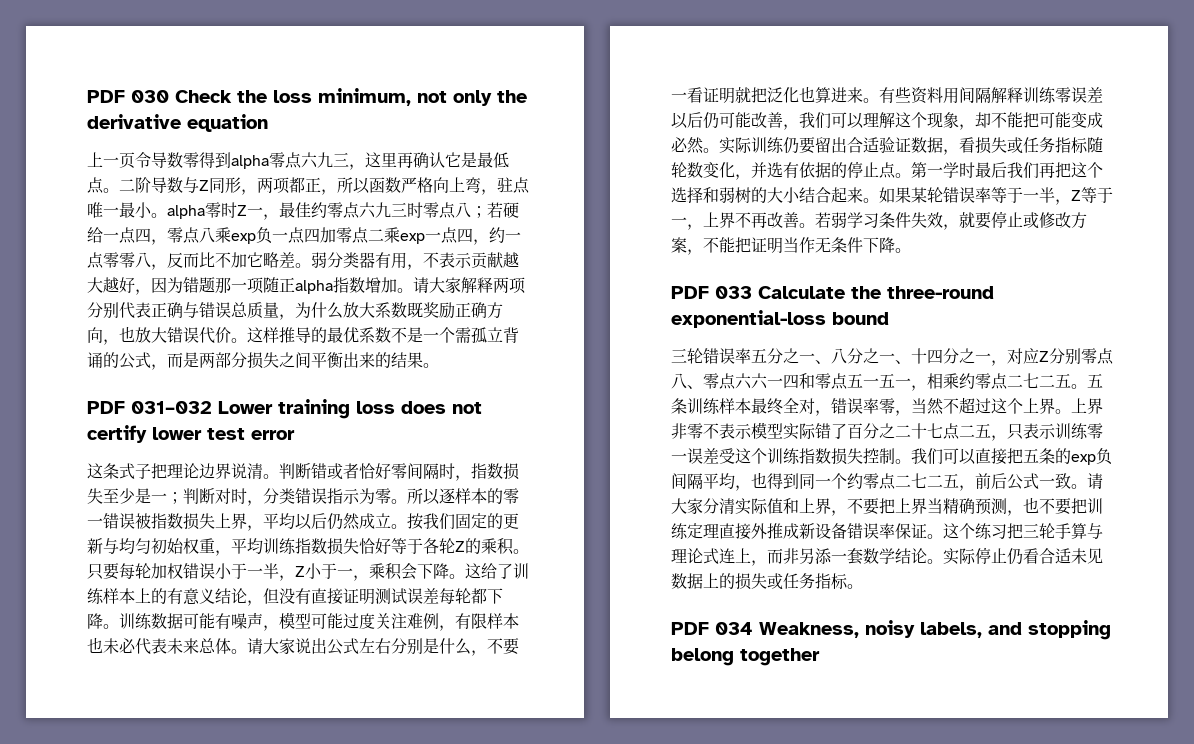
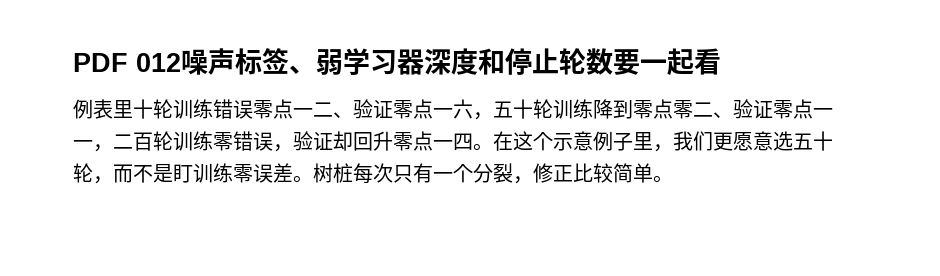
- PDF 030 Check the loss minimum, not only the derivative equation
- 上一页令导数零得到alpha零点六九三，这里再确认它是最低点。二阶导数与Z同形，两项都正，所以函数严格向上弯，驻点唯一最小。alpha零时Z一，最佳约零点六九三时零点八；若硬给一点四，零点八乘exp负一点四加零点二乘exp一点四，约一点零零八，反而比不加它略差。弱分类器有用，不表示贡献越大越好，因为错题那一项随正alpha指数增加。请大家解释两项分别代表正确与错误总质量，为什么放大系数既奖励正确方向，也放大错误代价。这样推导的最优系数不是一个需孤立背诵的公式，而是两部分损失之间平衡出来的结果。
- PDF 031–032 Lower training loss does not certify lower test error
- 这条式子把理论边界说清。判断错或者恰好零间隔时，指数损失至少是一；判断对时，分类错误指示为零。所以逐样本的零一错误被指数损失上界，平均以后仍然成立。按我们固定的更新与均匀初始权重，平均训练指数损失恰好等于各轮Z的乘积。只要每轮加权错误小于一半，Z小于一，乘积会下降。这给了训练样本上的有意义结论，但没有直接证明测试误差每轮都下降。训练数据可能有噪声，模型可能过度关注难例，有限样本也未必代表未来总体。请大家说出公式左右分别是什么，不要一看证明就把泛化也算进来。有些资料用间隔解释训练零误差以后仍可能改善，我们可以理解这个现象，却不能把可能变成必然。实际训练仍要留出合适验证数据，看损失或任务指标随轮数变化，并选有依据的停止点。第一学时最后我们再把这个选择和弱树的大小结合起来。如果某轮错误率等于一半，Z等于一，上界不再改善。若弱学习条件失效，就要停止或修改方案，不能把证明当作无条件下降。
- PDF 033 Calculate the three-round exponential-loss bound
- 三轮错误率五分之一、八分之一、十四分之一，对应Z分别零点八、零点六六一四和零点五一五一，相乘约零点二七二五。五条训练样本最终全对，错误率零，当然不超过这个上界。上界非零不表示模型实际错了百分之二十七点二五，只表示训练零一误差受这个训练指数损失控制。我们可以直接把五条的exp负间隔平均，也得到同一个约零点二七二五，前后公式一致。请大家分清实际值和上界，不要把上界当精确预测，也不要把训练定理直接外推成新设备错误率保证。这个练习把三轮手算与理论式连上，而非另添一套数学结论。实际停止仍看合适未见数据上的损失或任务指标。
- PDF 034 Weakness, noisy labels, and stopping belong together
+ PDF 012噪声标签、弱学习器深度和停止轮数要一起看
+ 例表里十轮训练错误零点一二、验证零点一六，五十轮训练降到零点零二、验证零点一一，二百轮训练零错误，验证却回升零点一四。在这个示意例子里，我们更愿意选五十轮，而不是盯训练零误差。树桩每次只有一个分裂，修正比较简单。

